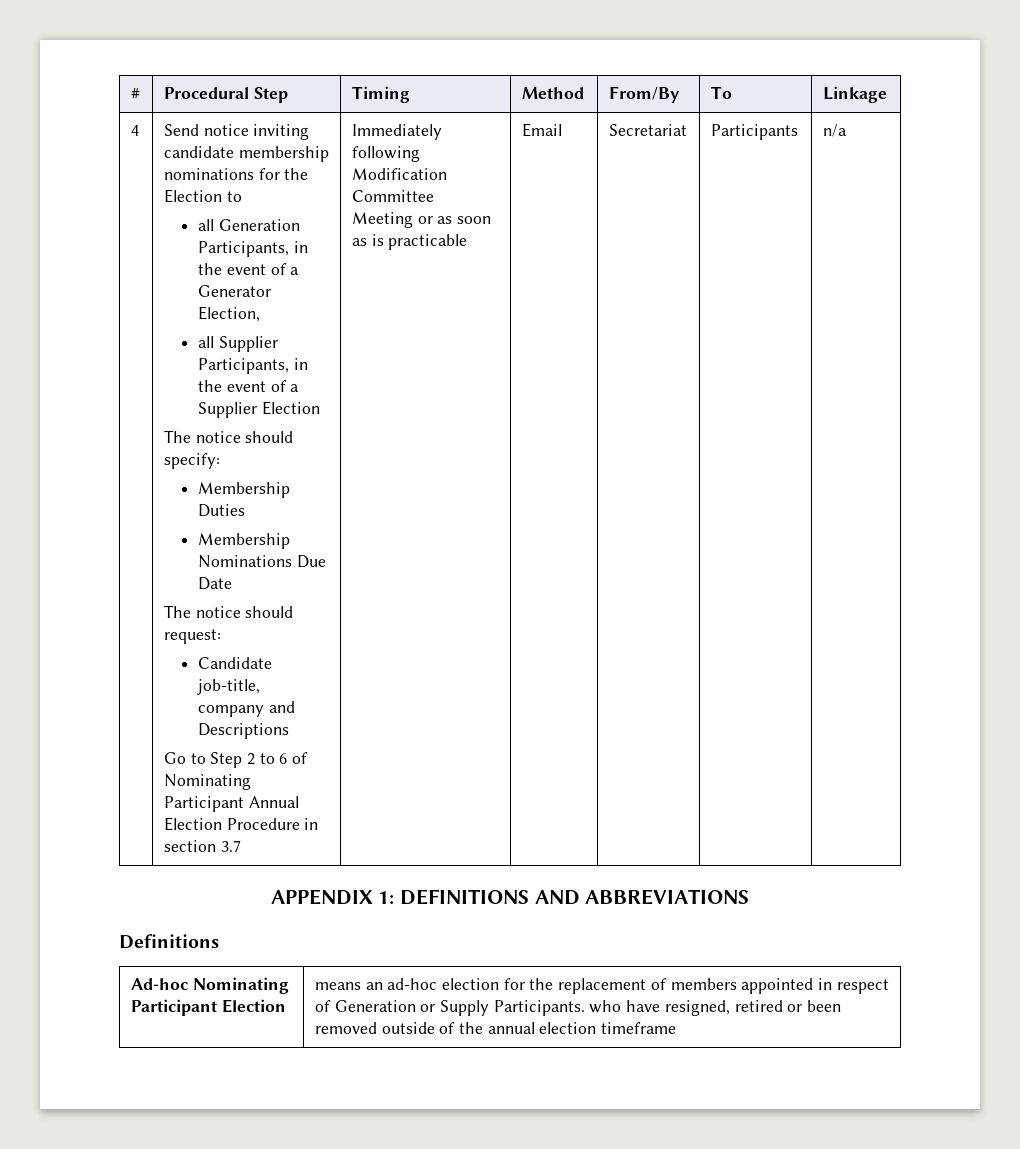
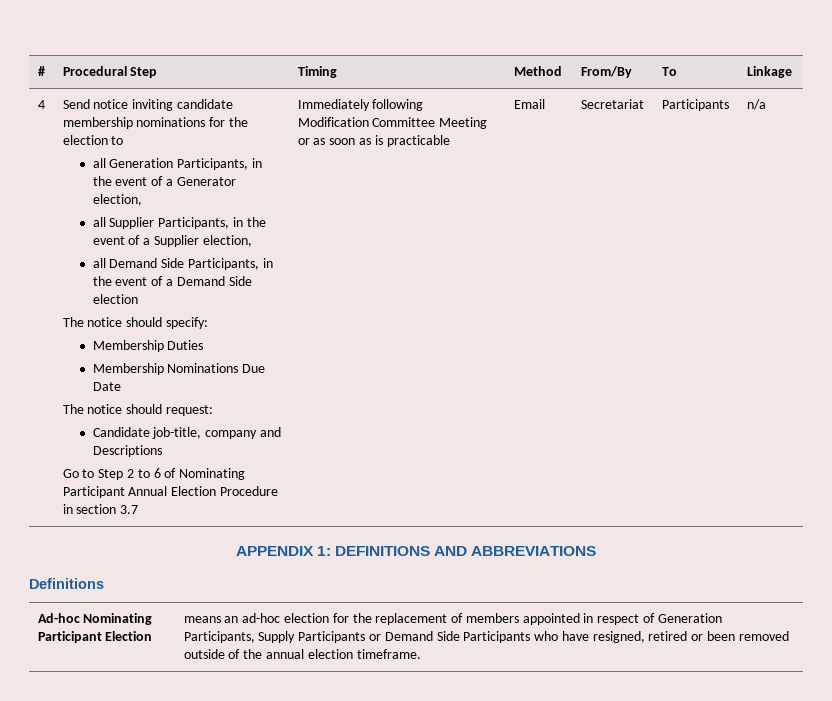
- Send notice inviting candidate membership nominations for the Election to
+ Send notice inviting candidate membership nominations for the election to
- all Generation Participants, in the event of a Generator Election,
+ all Generation Participants, in the event of a Generator election,
- all Supplier Participants, in the event of a Supplier Election
+ all Supplier Participants, in the event of a Supplier election,
+ all Demand Side Participants, in the event of a Demand Side election
- Ad-hoc Nominating Participant Election | means an ad-hoc election for the replacement of members appointed in respect of Generation or Supply Participants. who have resigned, retired or been removed outside of the annual election timeframe
+ Ad-hoc Nominating Participant Election | means an ad-hoc election for the replacement of members appointed in respect of Generation Participants, Supply Participants or Demand Side Participants who have resigned, retired or been removed outside of the annual election timeframe.

